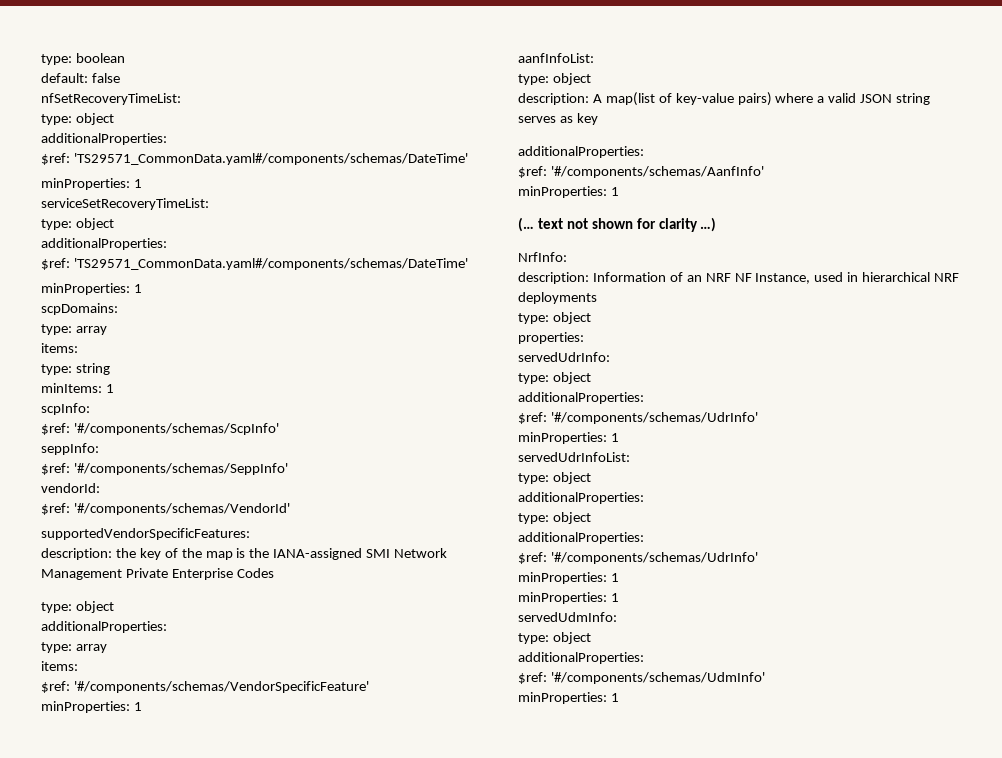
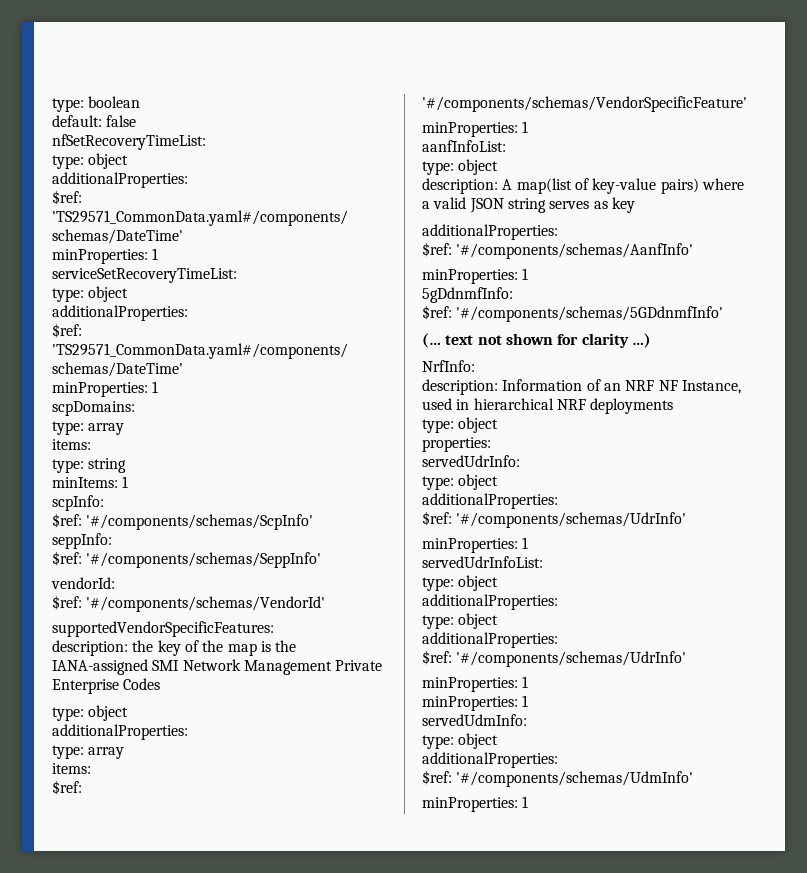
+ 5gDdnmfInfo:
+ $ref: '#/components/schemas/5GDdnmfInfo'

